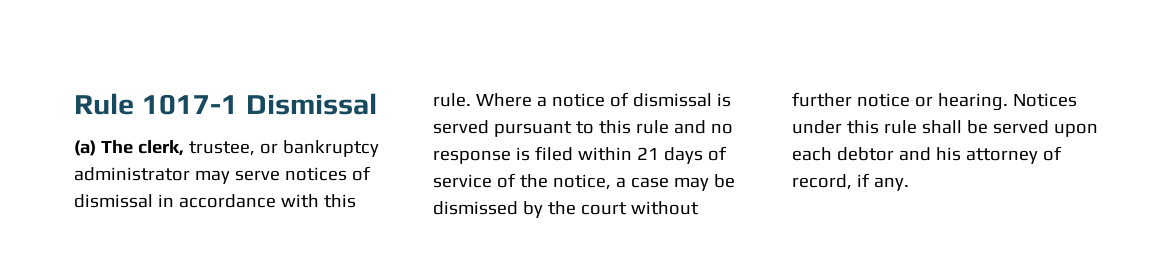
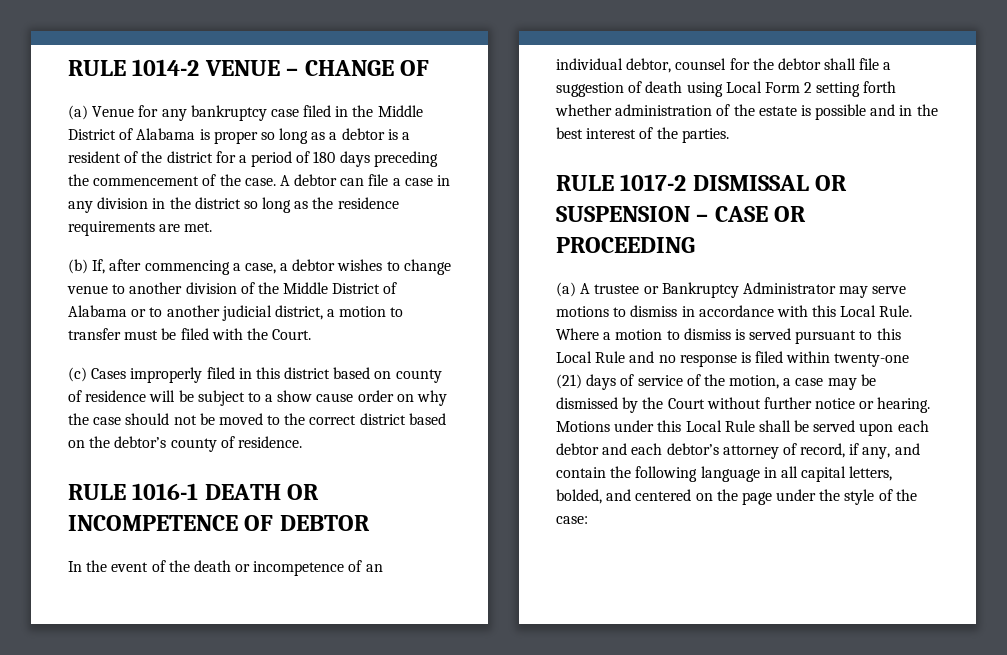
- Rule 1017-1 Dismissal
- (a) The clerk, trustee, or bankruptcy administrator may serve notices of dismissal in accordance with this rule. Where a notice of dismissal is served pursuant to this rule and no response is filed within 21 days of service of the notice, a case may be dismissed by the court without further notice or hearing.
+ RULE 1014-2 VENUE – CHANGE OF
+ (a) Venue for any bankruptcy case filed in the Middle District of Alabama is proper so long as a debtor is a resident of the district for a period of 180 days preceding the commencement of the case. A debtor can file a case in any division in the district so long as the residence requirements are met.
+ (b) If, after commencing a case, a debtor wishes to change venue to another division of the Middle District of Alabama or to another judicial district, a motion to transfer must be filed with the Court.
+ (c) Cases improperly filed in this district based on county of residence will be subject to a show cause order on why the case should not be moved to the correct district based on the debtor’s county of residence.
+ RULE 1016-1 DEATH OR INCOMPETENCE OF DEBTOR
+ In the event of the death or incompetence of an individual debtor, counsel for the debtor shall file a suggestion of death using Local Form 2 setting forth whether administration of the estate is possible and in the best interest of the parties.
+ RULE 1017-2 DISMISSAL OR SUSPENSION – CASE OR PROCEEDING
+ (a) A trustee or Bankruptcy Administrator may serve motions to dismiss in accordance with this Local Rule. Where a motion to dismiss is served pursuant to this Local Rule and no response is filed within twenty-one (21) days of service of the motion, a case may be dismissed by the Court without further notice or hearing.
- Notices under this rule shall be served upon each debtor and his attorney of record, if any.
+ Motions under this Local Rule shall be served upon each debtor and each debtor’s attorney of record, if any, and contain the following language in all capital letters, bolded, and centered on the page under the style of the case:

